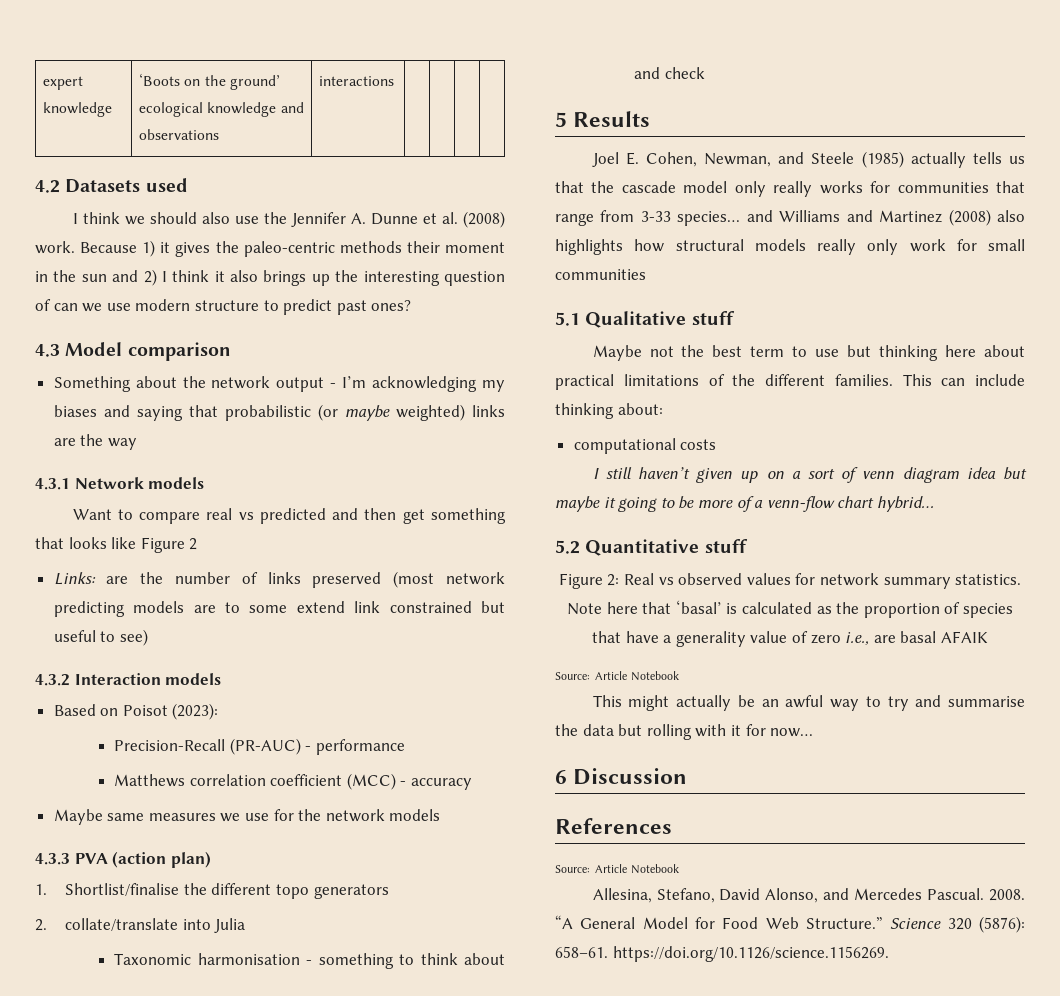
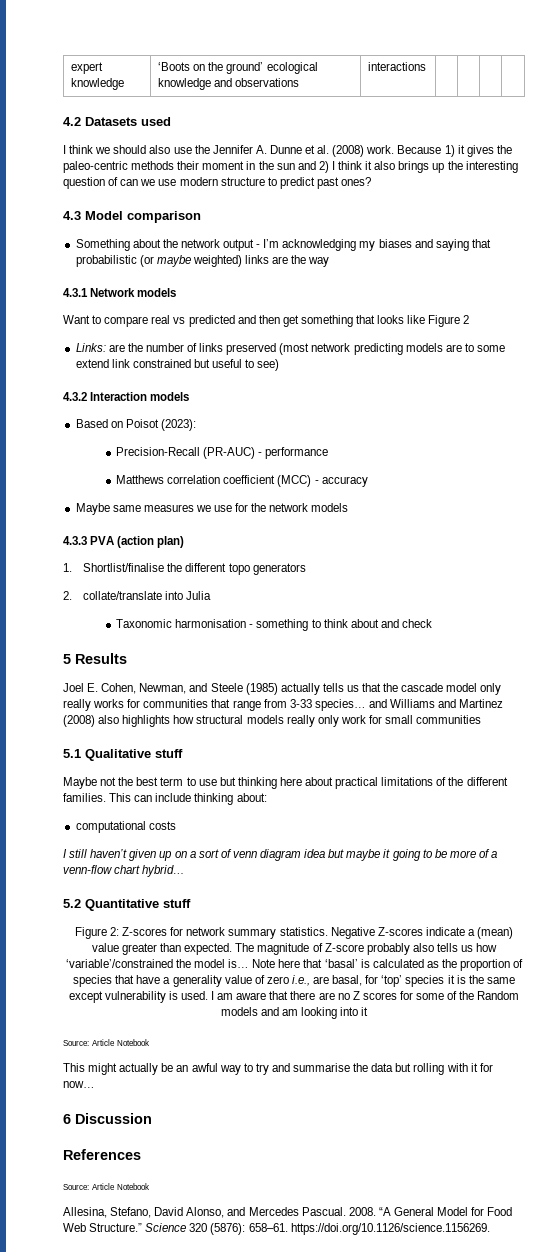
- Figure 2: Real vs observed values for network summary statistics.
+ Figure 2: Z-scores for network summary statistics. Negative Z-scores indicate a (mean) value greater than expected. The magnitude of Z-score probably also tells us how ‘variable’/constrained the model is…
- Note here that ‘basal’ is calculated as the proportion of species that have a generality value of zero i.e., are basal AFAIK
+ Note here that ‘basal’ is calculated as the proportion of species that have a generality value of zero i.e., are basal, for ‘top’ species it is the same except vulnerability is used. I am aware that there are no Z scores for some of the Random models and am looking into it

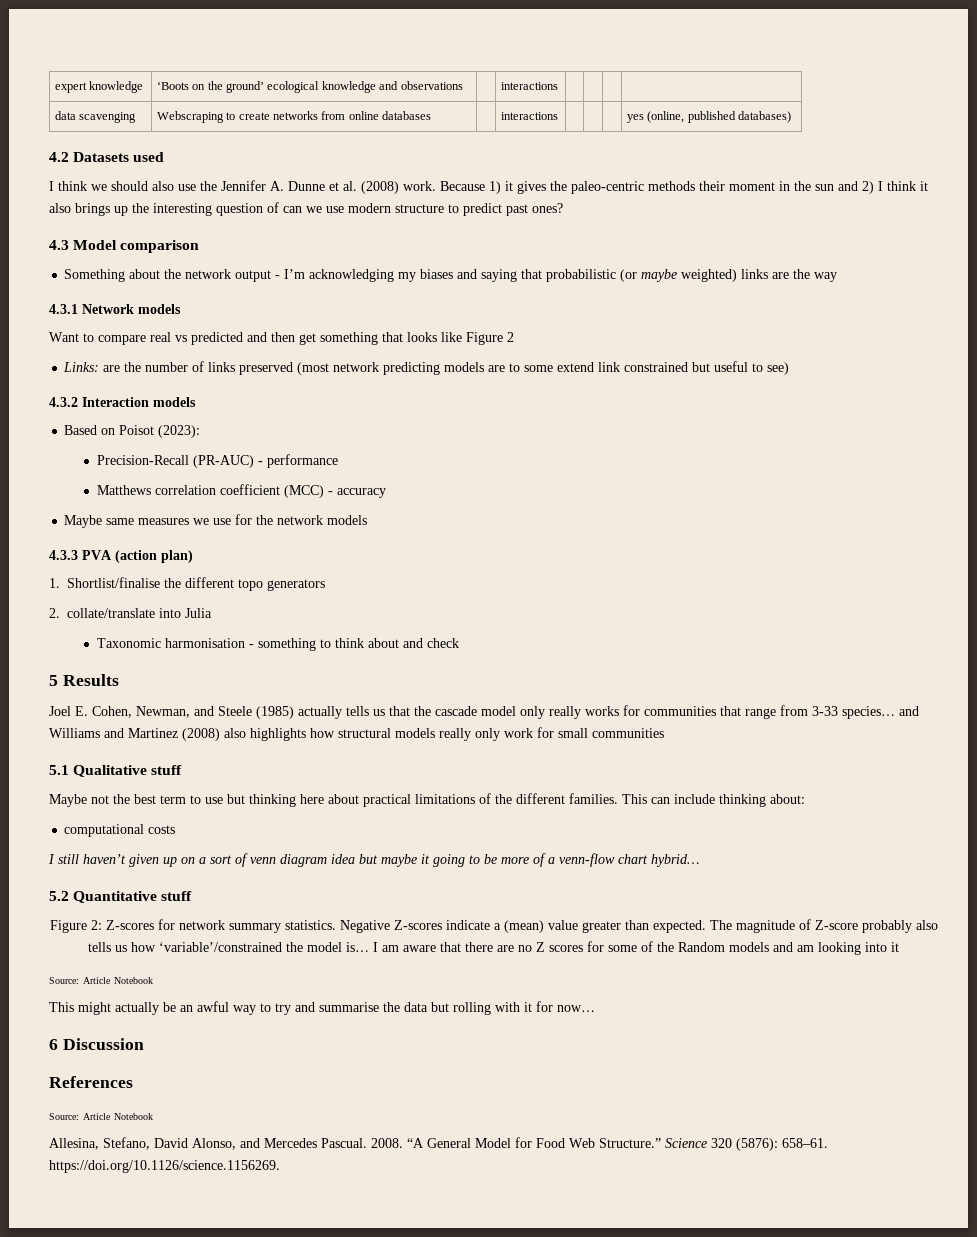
- expert knowledge | ‘Boots on the ground’ ecological knowledge and observations | interactions | | | |
+ expert knowledge | ‘Boots on the ground’ ecological knowledge and observations | | interactions | | | |
+ data scavenging | Webscraping to create networks from online databases | | interactions | | | | yes (online, published databases)
- Note here that ‘basal’ is calculated as the proportion of species that have a generality value of zero i.e., are basal, for ‘top’ species it is the same except vulnerability is used.

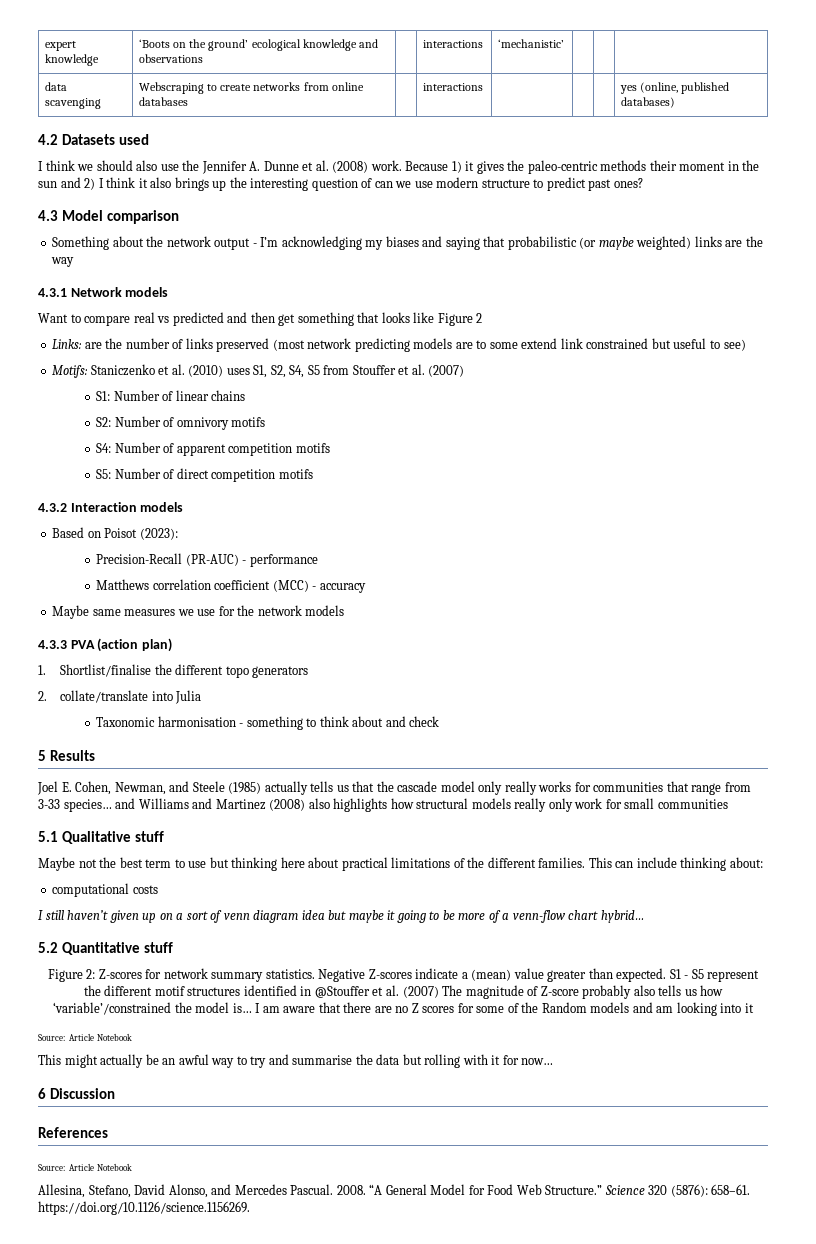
- expert knowledge | ‘Boots on the ground’ ecological knowledge and observations | | interactions | | | |
+ expert knowledge | ‘Boots on the ground’ ecological knowledge and observations | | interactions | ‘mechanistic’ | | |
+ Motifs: Staniczenko et al. (2010) uses S1, S2, S4, S5 from Stouffer et al. (2007)
+ S1: Number of linear chains
+ S2: Number of omnivory motifs
+ S4: Number of apparent competition motifs
+ S5: Number of direct competition motifs
- The magnitude of Z-score probably also tells us how ‘variable’/constrained the model is…
+ S1 - S5 represent the different motif structures identified in @Stouffer et al. (2007) The magnitude of Z-score probably also tells us how ‘variable’/constrained the model is…

